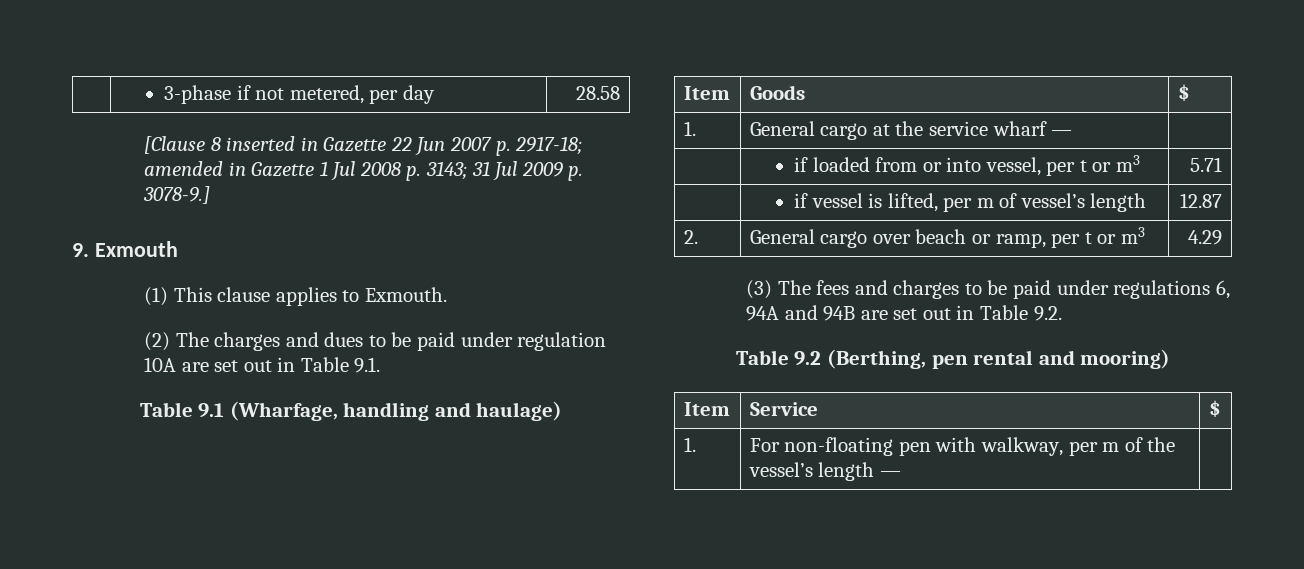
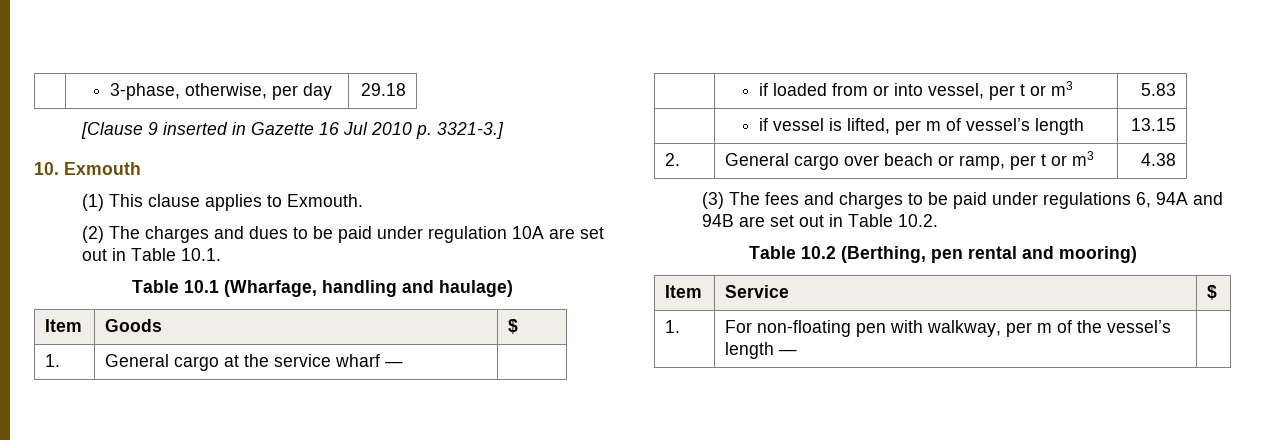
- | 3-phase if not metered, per day | 28.58
+ | 3-phase, otherwise, per day | 29.18
- [Clause 8 inserted in Gazette 22 Jun 2007 p. 2917-18; amended in Gazette 1 Jul 2008 p. 3143; 31 Jul 2009 p. 3078-9.]
- 9. Exmouth
+ [Clause 9 inserted in Gazette 16 Jul 2010 p. 3321-3.]
+ 10. Exmouth
- (2) The charges and dues to be paid under regulation 10A are set out in Table 9.1.
- Table 9.1 (Wharfage, handling and haulage)
+ (2) The charges and dues to be paid under regulation 10A are set out in Table 10.1.
+ Table 10.1 (Wharfage, handling and haulage)
- | if loaded from or into vessel, per t or m3 | 5.71
+ | if loaded from or into vessel, per t or m3 | 5.83
- | if vessel is lifted, per m of vessel’s length | 12.87
+ | if vessel is lifted, per m of vessel’s length | 13.15
- 2. | General cargo over beach or ramp, per t or m3 | 4.29
+ 2. | General cargo over beach or ramp, per t or m3 | 4.38
- (3) The fees and charges to be paid under regulations 6, 94A and 94B are set out in Table 9.2.
- Table 9.2 (Berthing, pen rental and mooring)
+ (3) The fees and charges to be paid under regulations 6, 94A and 94B are set out in Table 10.2.
+ Table 10.2 (Berthing, pen rental and mooring)

